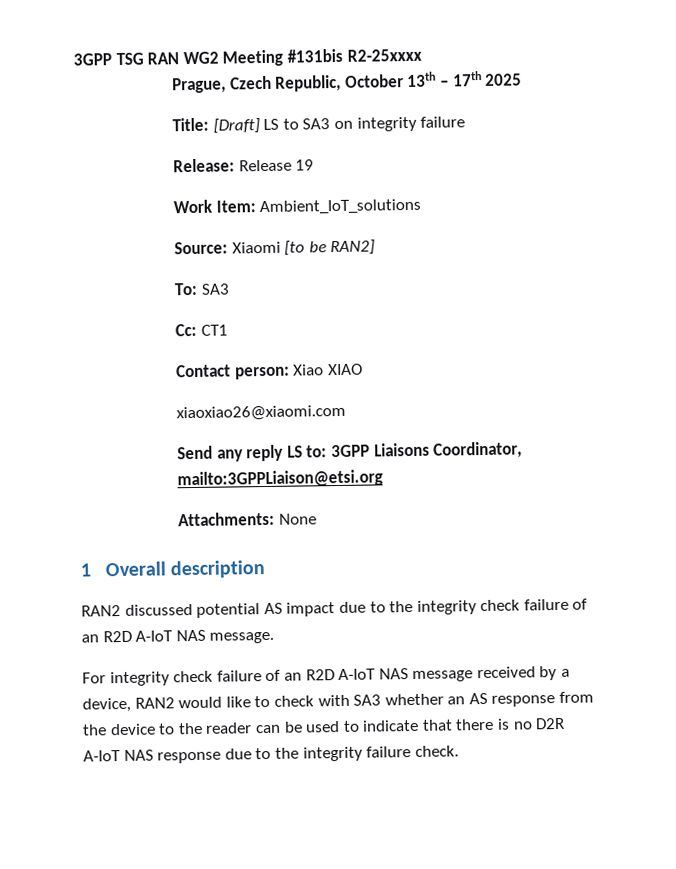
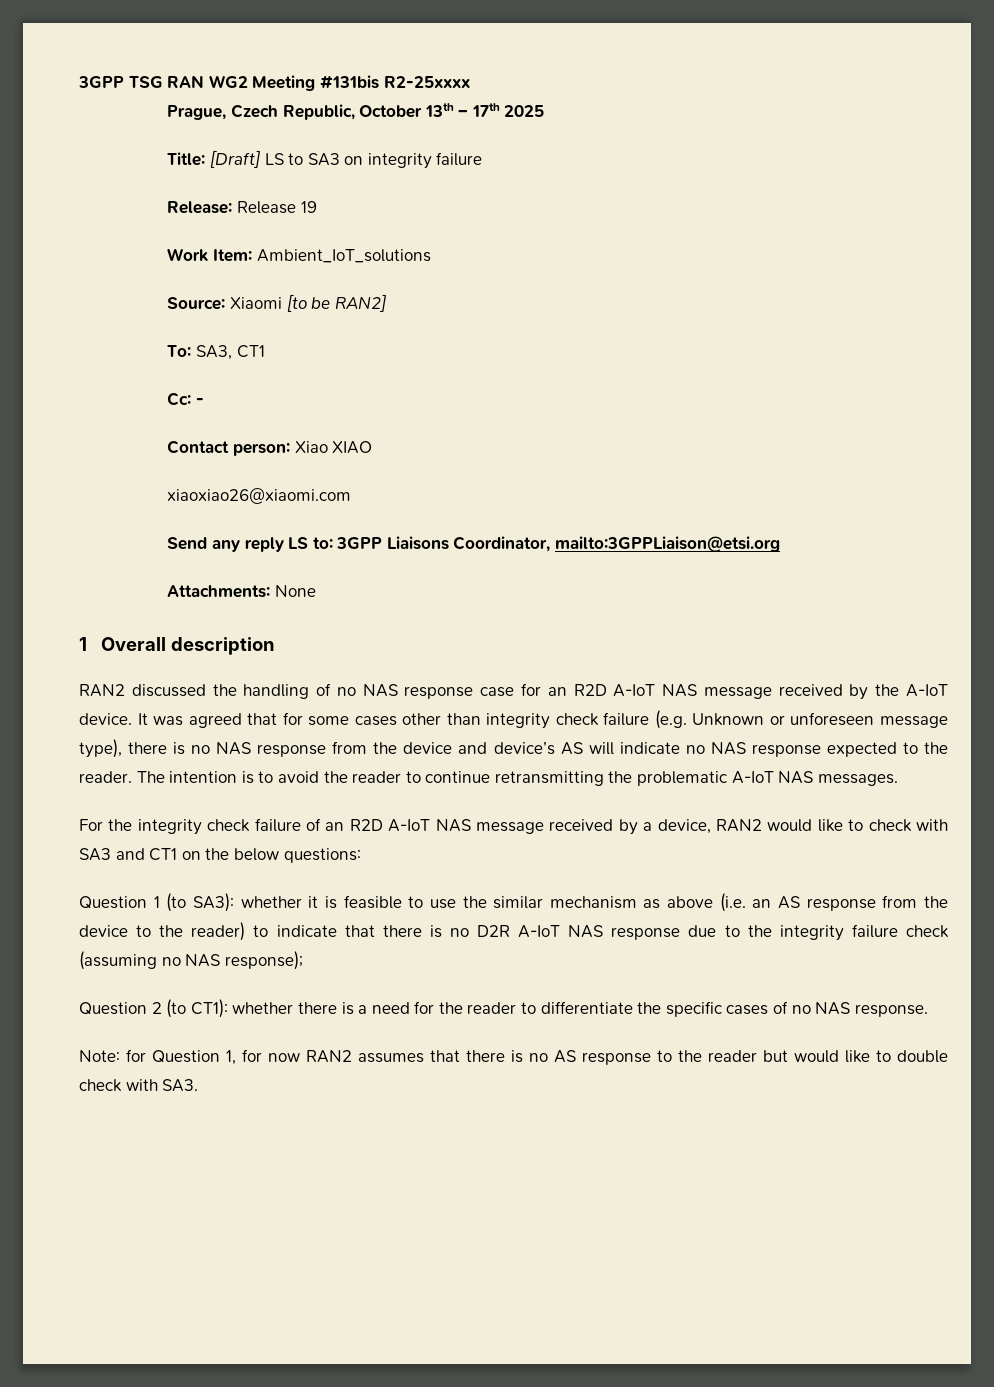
- To: SA3
+ To: SA3, CT1
- Cc: CT1
+ Cc: -
- RAN2 discussed potential AS impact due to the integrity check failure of an R2D A-IoT NAS message.
+ RAN2 discussed the handling of no NAS response case for an R2D A-IoT NAS message received by the A-IoT device. It was agreed that for some cases other than integrity check failure (e.g. Unknown or unforeseen message type), there is no NAS response from the device and device’s AS will indicate no NAS response expected to the reader. The intention is to avoid the reader to continue retransmitting the problematic A-IoT NAS messages.
- For integrity check failure of an R2D A-IoT NAS message received by a device, RAN2 would like to check with SA3 whether an AS response from the device to the reader can be used to indicate that there is no D2R A-IoT NAS response due to the integrity failure check.
+ For the integrity check failure of an R2D A-IoT NAS message received by a device, RAN2 would like to check with SA3 and CT1 on the below questions:
+ Question 1 (to SA3): whether it is feasible to use the similar mechanism as above (i.e. an AS response from the device to the reader) to indicate that there is no D2R A-IoT NAS response due to the integrity failure check (assuming no NAS response);
+ Question 2 (to CT1): whether there is a need for the reader to differentiate the specific cases of no NAS response.
+ Note: for Question 1, for now RAN2 assumes that there is no AS response to the reader but would like to double check with SA3.

